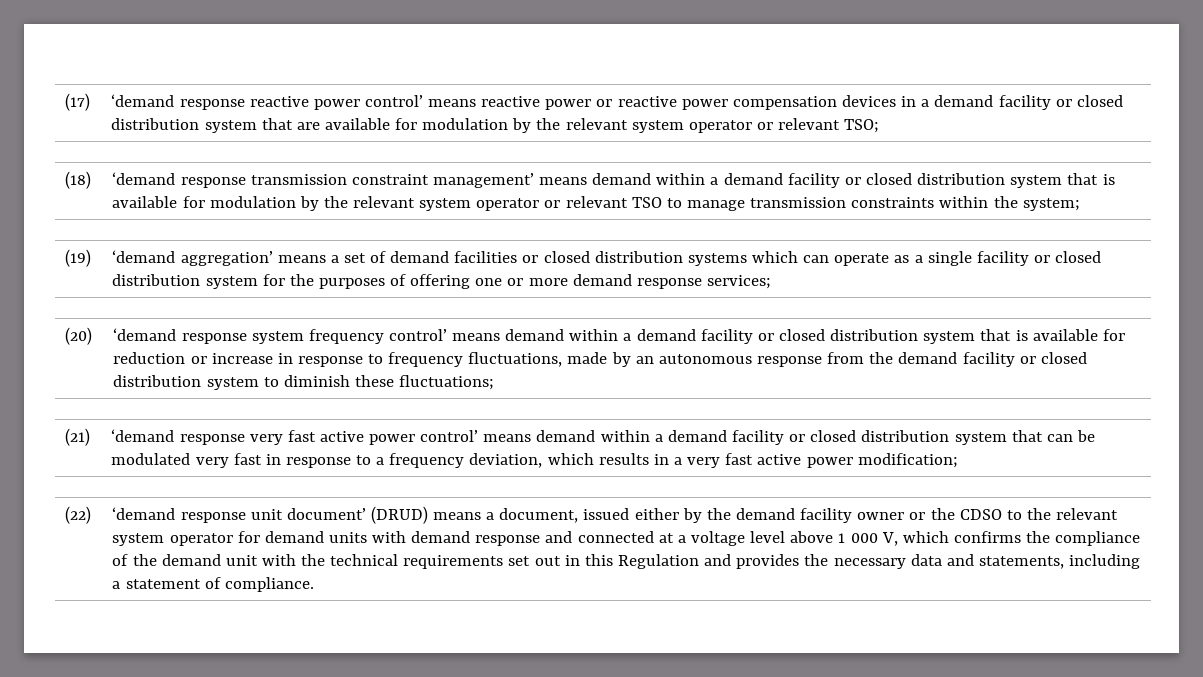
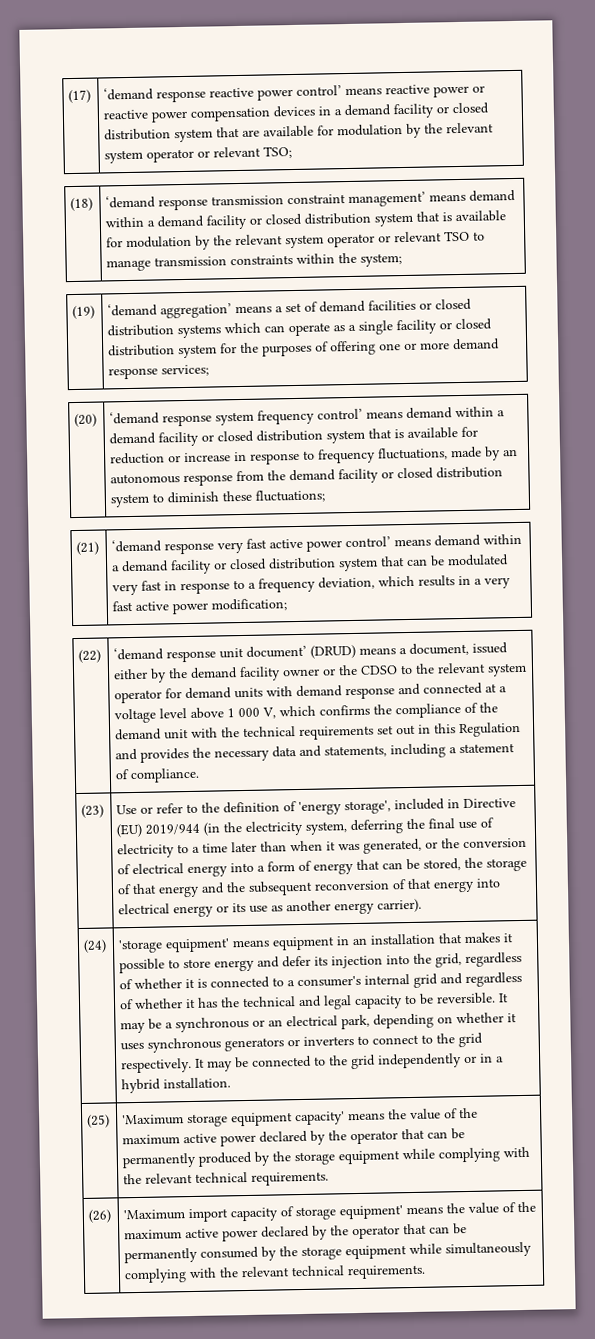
+ (23) | Use or refer to the definition of 'energy storage', included in Directive (EU) 2019/944 (in the electricity system, deferring the final use of electricity to a time later than when it was generated, or the conversion of electrical energy into a form of energy that can be stored, the storage of that energy and the subsequent reconversion of that energy into electrical energy or its use as another energy carrier).
+ (24) | 'storage equipment' means equipment in an installation that makes it possible to store energy and defer its injection into the grid, regardless of whether it is connected to a consumer's internal grid and regardless of whether it has the technical and legal capacity to be reversible. It may be a synchronous or an electrical park, depending on whether it uses synchronous generators or inverters to connect to the grid respectively. It may be connected to the grid independently or in a hybrid installation.
+ (25) | 'Maximum storage equipment capacity' means the value of the maximum active power declared by the operator that can be permanently produced by the storage equipment while complying with the relevant technical requirements.
+ (26) | 'Maximum import capacity of storage equipment' means the value of the maximum active power declared by the operator that can be permanently consumed by the storage equipment while simultaneously complying with the relevant technical requirements.

